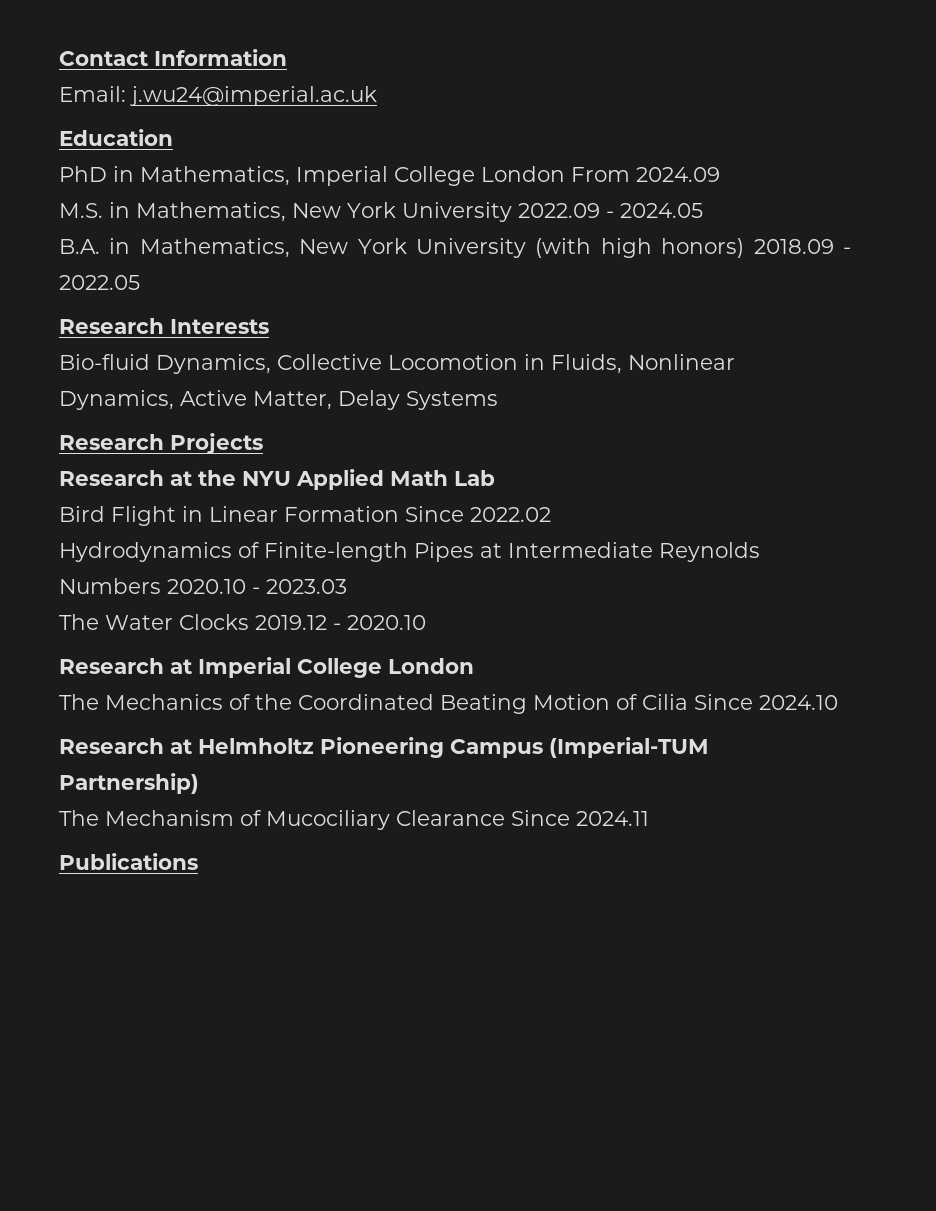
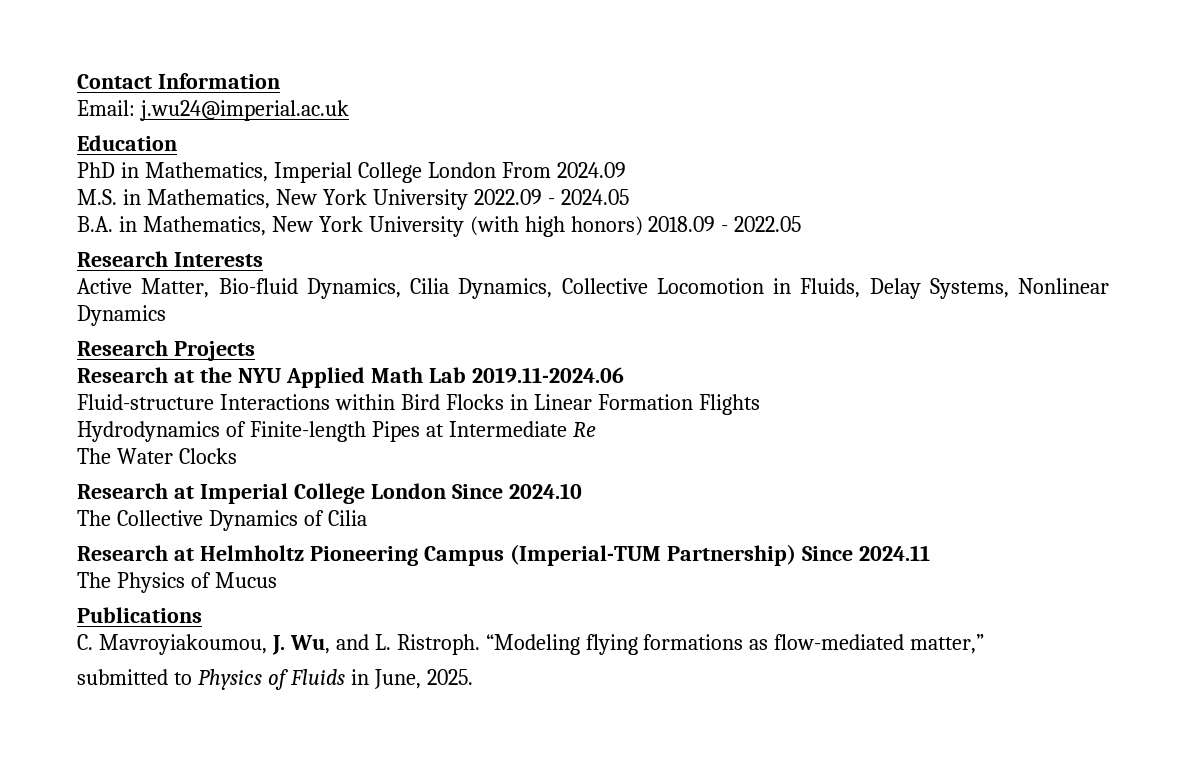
- Bio-fluid Dynamics, Collective Locomotion in Fluids, Nonlinear Dynamics, Active Matter, Delay Systems
+ Active Matter, Bio-fluid Dynamics, Cilia Dynamics, Collective Locomotion in Fluids, Delay Systems, Nonlinear Dynamics
- Research at the NYU Applied Math Lab
- Bird Flight in Linear Formation Since 2022.02
+ Research at the NYU Applied Math Lab 2019.11-2024.06
+ Fluid-structure Interactions within Bird Flocks in Linear Formation Flights
- Hydrodynamics of Finite-length Pipes at Intermediate Reynolds Numbers 2020.10 - 2023.03
+ Hydrodynamics of Finite-length Pipes at Intermediate Re
- The Water Clocks 2019.12 - 2020.10
+ The Water Clocks
- Research at Imperial College London
- The Mechanics of the Coordinated Beating Motion of Cilia Since 2024.10
+ Research at Imperial College London Since 2024.10
+ The Collective Dynamics of Cilia
- Research at Helmholtz Pioneering Campus (Imperial-TUM Partnership)
- The Mechanism of Mucociliary Clearance Since 2024.11
+ Research at Helmholtz Pioneering Campus (Imperial-TUM Partnership) Since 2024.11
+ The Physics of Mucus
  Publications
+ C. Mavroyiakoumou, J. Wu, and L. Ristroph. “Modeling flying formations as flow-mediated matter,”
+ submitted to Physics of Fluids in June, 2025.

